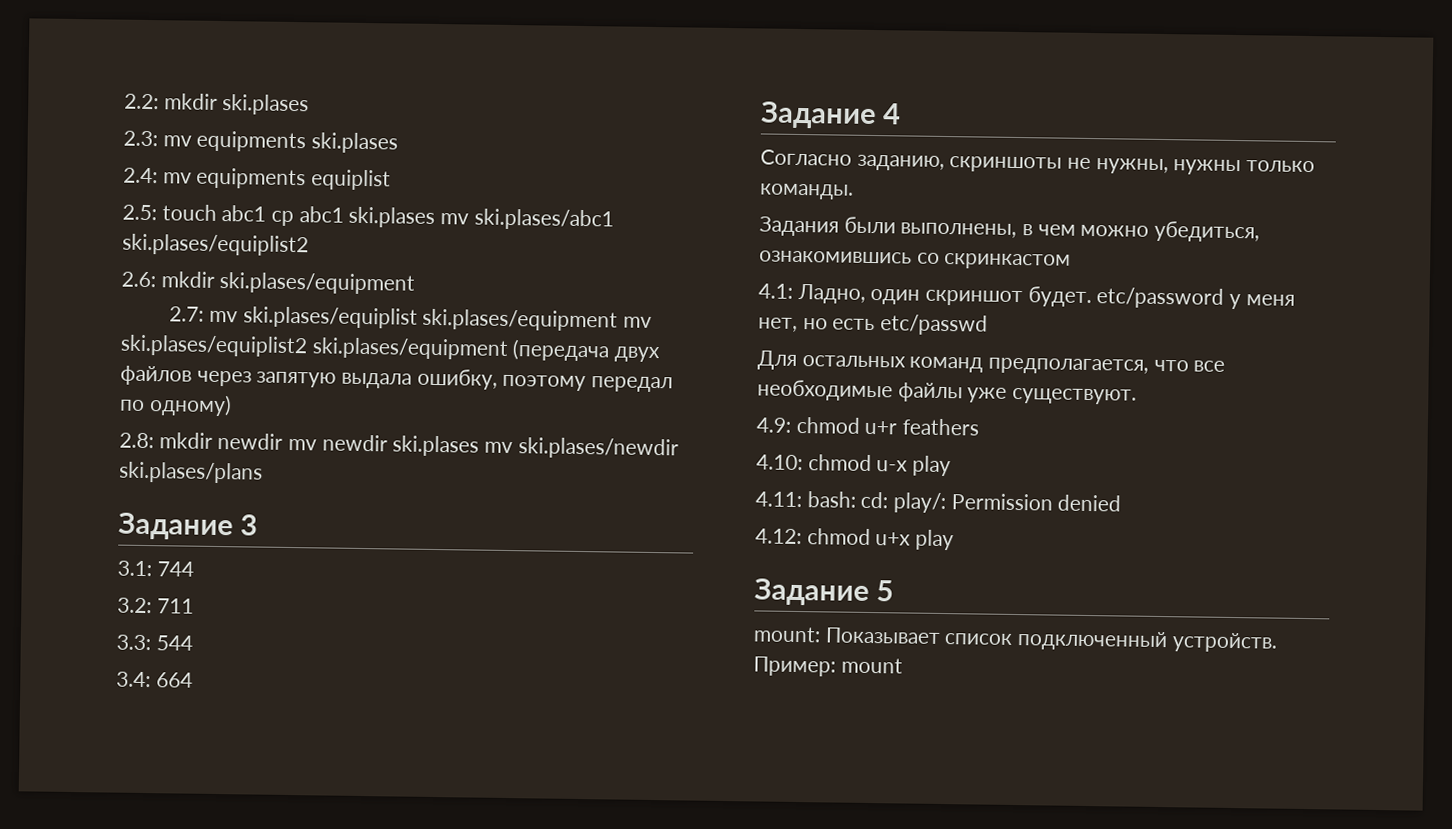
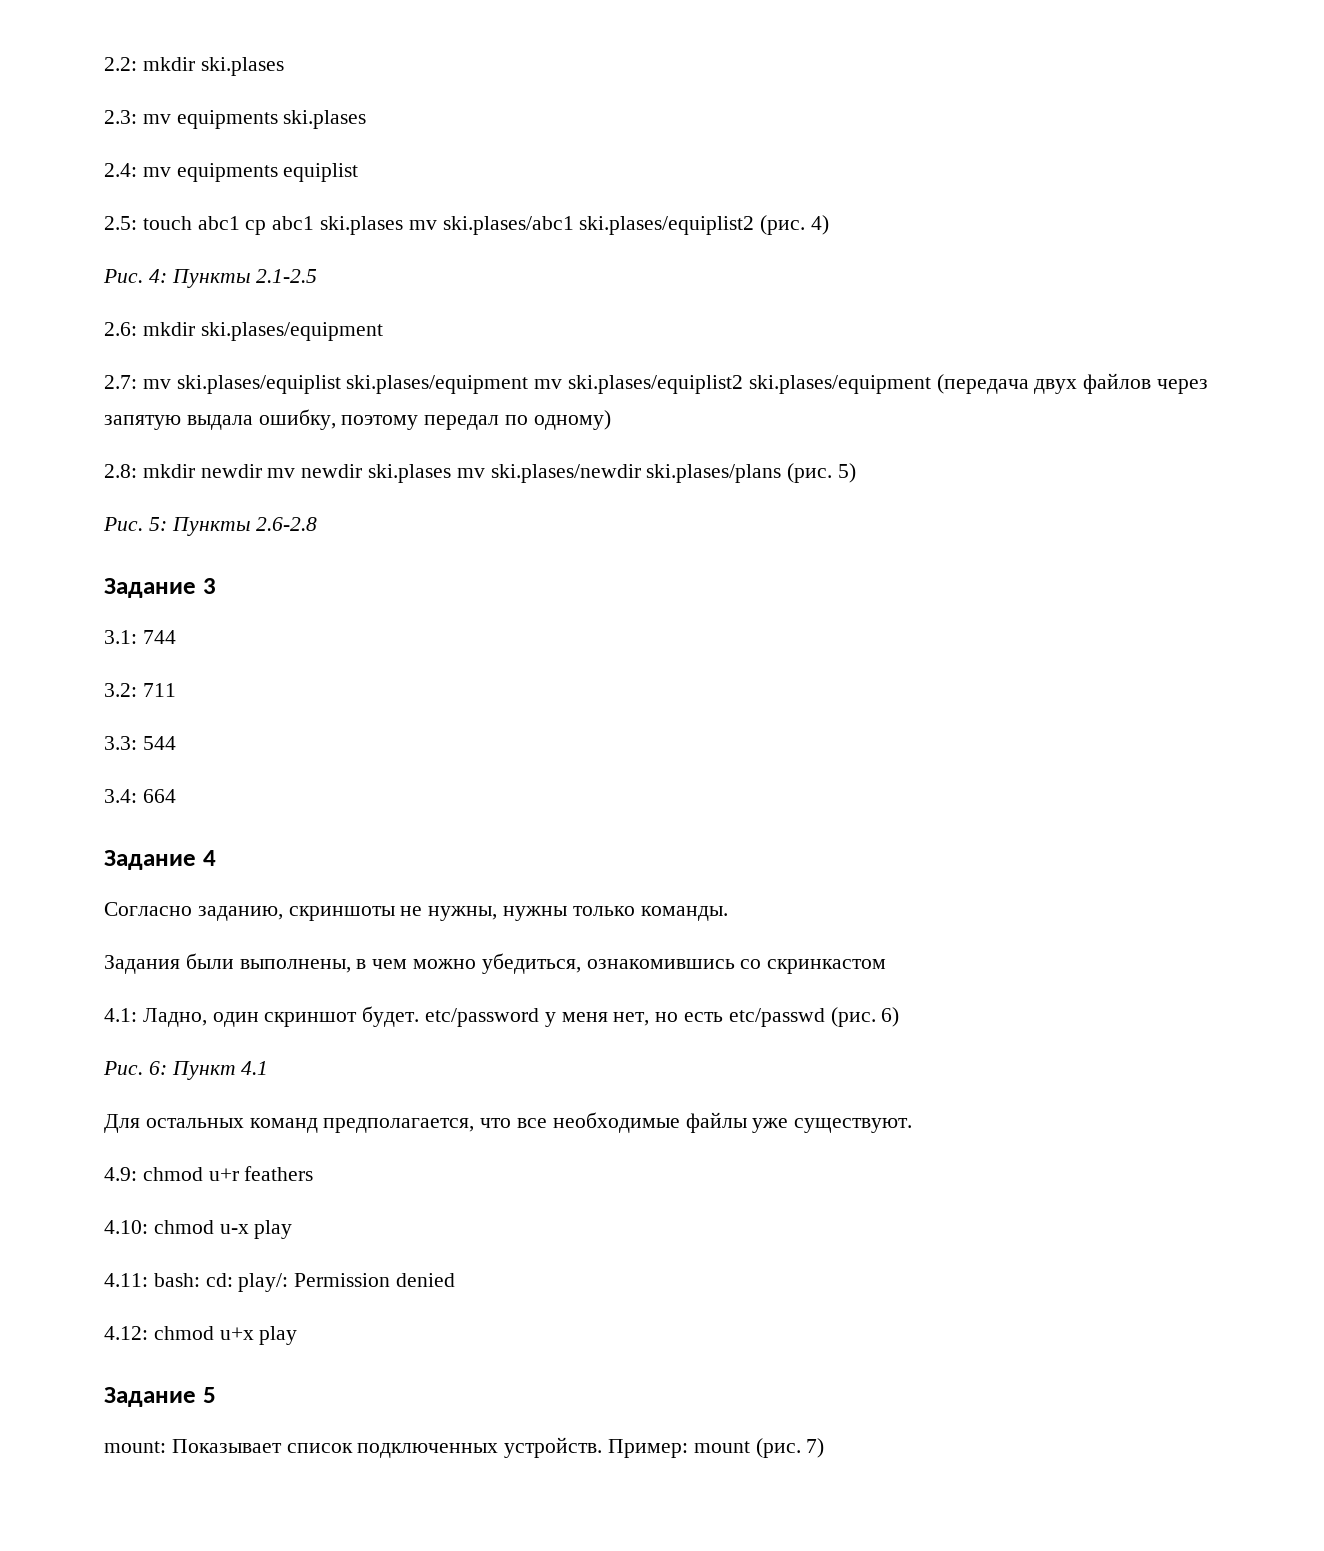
- 2.5: touch abc1 cp abc1 ski.plases mv ski.plases/abc1 ski.plases/equiplist2
+ 2.5: touch abc1 cp abc1 ski.plases mv ski.plases/abc1 ski.plases/equiplist2 (рис. 4)
+ Рис. 4: Пункты 2.1-2.5
- 2.8: mkdir newdir mv newdir ski.plases mv ski.plases/newdir ski.plases/plans
+ 2.8: mkdir newdir mv newdir ski.plases mv ski.plases/newdir ski.plases/plans (рис. 5)
+ Рис. 5: Пункты 2.6-2.8
- 4.1: Ладно, один скриншот будет. etc/password у меня нет, но есть etc/passwd
+ 4.1: Ладно, один скриншот будет. etc/password у меня нет, но есть etc/passwd (рис. 6)
+ Рис. 6: Пункт 4.1
- mount: Показывает список подключенный устройств.
+ mount: Показывает список подключенных устройств.
- Пример: mount
+ Пример: mount (рис. 7)

